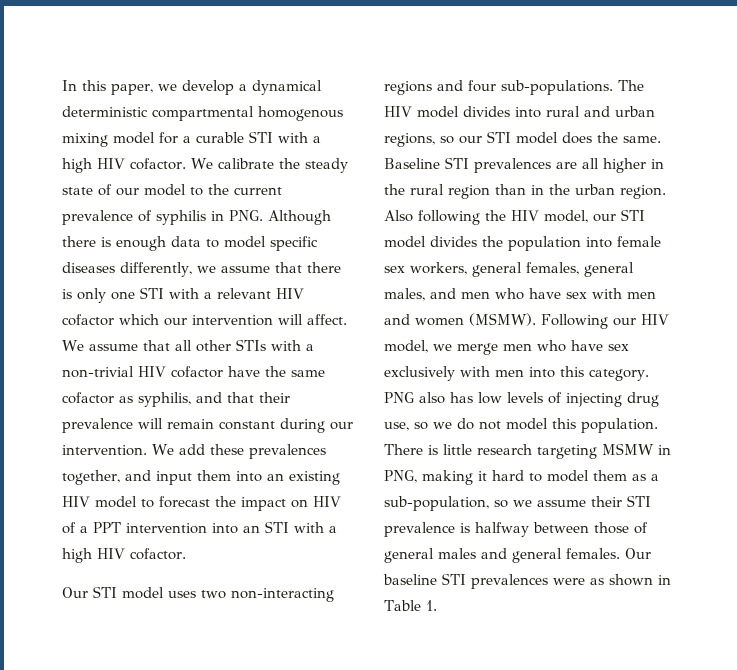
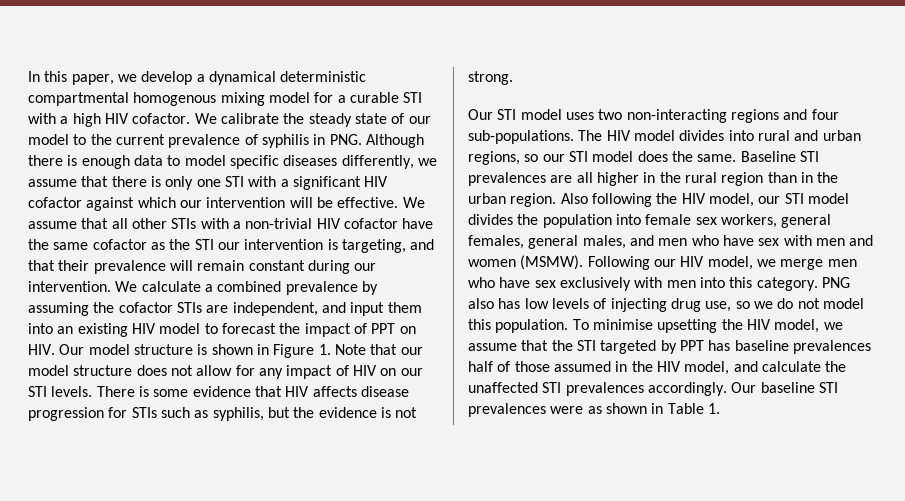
- We calibrate the steady state of our model to the current prevalence of syphilis in PNG. Although there is enough data to model specific diseases differently, we assume that there is only one STI with a relevant HIV cofactor which our intervention will affect.
+ We calibrate the steady state of our model to the current prevalence of syphilis in PNG. Although there is enough data to model specific diseases differently, we assume that there is only one STI with a significant HIV cofactor against which our intervention will be effective.
- We assume that all other STIs with a non-trivial HIV cofactor have the same cofactor as syphilis, and that their prevalence will remain constant during our intervention.
+ We assume that all other STIs with a non-trivial HIV cofactor have the same cofactor as the STI our intervention is targeting, and that their prevalence will remain constant during our intervention.
- We add these prevalences together, and input them into an existing HIV model to forecast the impact on HIV of a PPT intervention into an STI with a high HIV cofactor.
+ We calculate a combined prevalence by assuming the cofactor STIs are independent, and input them into an existing HIV model to forecast the impact of PPT on HIV. Our model structure is shown in Figure 1. Note that our model structure does not allow for any impact of HIV on our STI levels. There is some evidence that HIV affects disease progression for STIs such as syphilis, but the evidence is not strong.
- There is little research targeting MSMW in PNG, making it hard to model them as a sub-population, so we assume their STI prevalence is halfway between those of general males and general females.
+ To minimise upsetting the HIV model, we assume that the STI targeted by PPT has baseline prevalences half of those assumed in the HIV model, and calculate the unaffected STI prevalences accordingly.

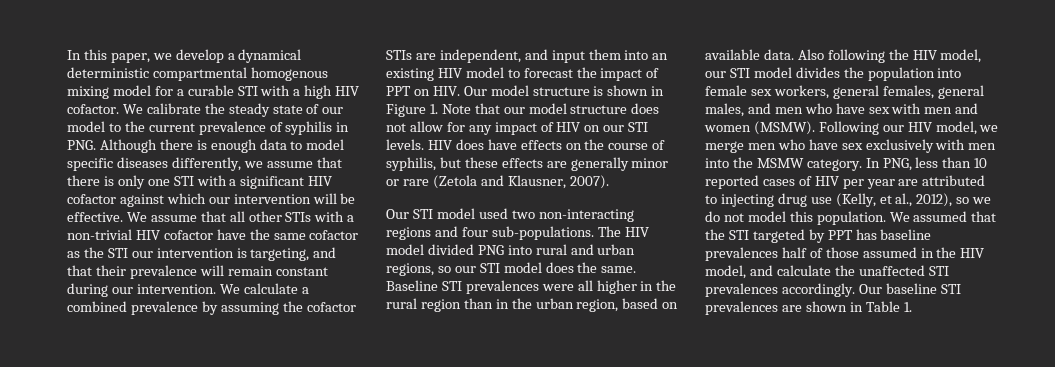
- There is some evidence that HIV affects disease progression for STIs such as syphilis, but the evidence is not strong.
+ HIV does have effects on the course of syphilis, but these effects are generally minor or rare (Zetola and Klausner, 2007).
- Our STI model uses two non-interacting regions and four sub-populations.
+ Our STI model used two non-interacting regions and four sub-populations.
- The HIV model divides into rural and urban regions, so our STI model does the same.
+ The HIV model divided PNG into rural and urban regions, so our STI model does the same.
- Baseline STI prevalences are all higher in the rural region than in the urban region.
+ Baseline STI prevalences were all higher in the rural region than in the urban region, based on available data.
- Following our HIV model, we merge men who have sex exclusively with men into this category. PNG also has low levels of injecting drug use, so we do not model this population.
+ Following our HIV model, we merge men who have sex exclusively with men into the MSMW category. In PNG, less than 10 reported cases of HIV per year are attributed to injecting drug use (Kelly, et al., 2012), so we do not model this population.
- To minimise upsetting the HIV model, we assume that the STI targeted by PPT has baseline prevalences half of those assumed in the HIV model, and calculate the unaffected STI prevalences accordingly.
+ We assumed that the STI targeted by PPT has baseline prevalences half of those assumed in the HIV model, and calculate the unaffected STI prevalences accordingly.
- Our baseline STI prevalences were as shown in Table 1.
+ Our baseline STI prevalences are shown in Table 1.

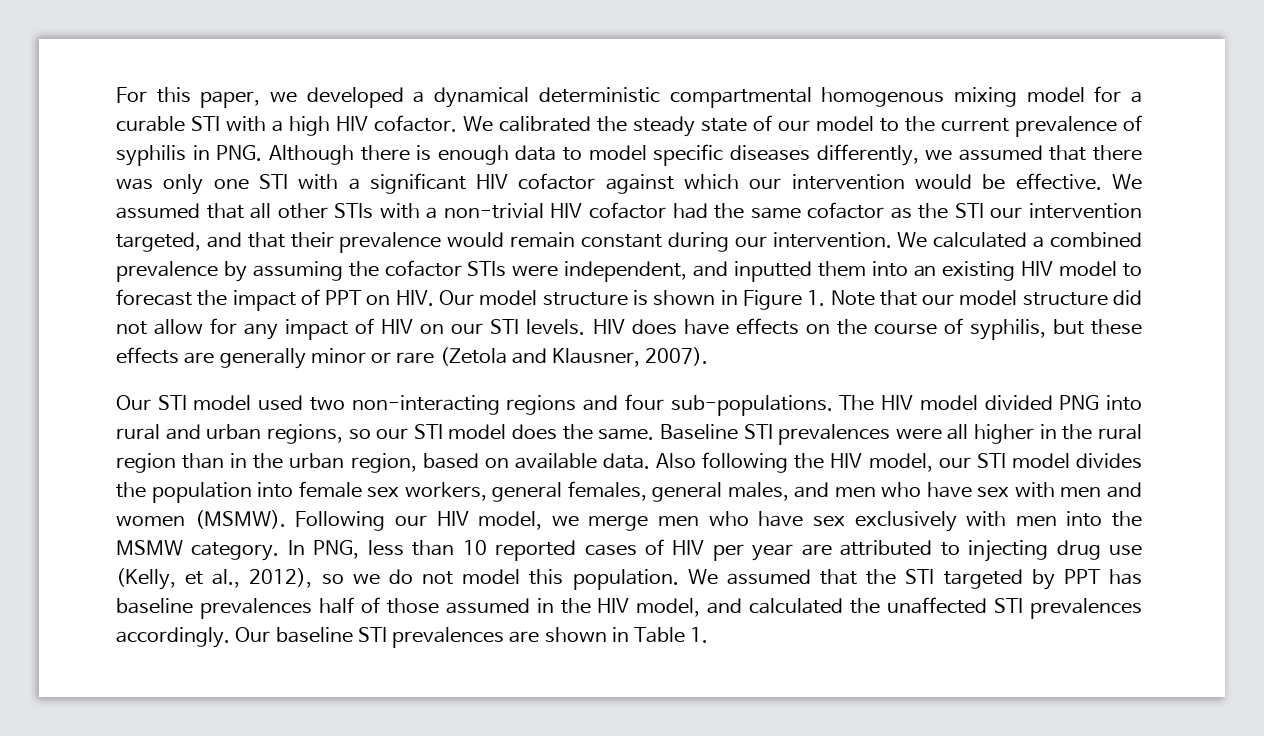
- In this paper, we develop a dynamical deterministic compartmental homogenous mixing model for a curable STI with a high HIV cofactor.
+ For this paper, we developed a dynamical deterministic compartmental homogenous mixing model for a curable STI with a high HIV cofactor.
- We calibrate the steady state of our model to the current prevalence of syphilis in PNG. Although there is enough data to model specific diseases differently, we assume that there is only one STI with a significant HIV cofactor against which our intervention will be effective.
+ We calibrated the steady state of our model to the current prevalence of syphilis in PNG. Although there is enough data to model specific diseases differently, we assumed that there was only one STI with a significant HIV cofactor against which our intervention would be effective.
- We assume that all other STIs with a non-trivial HIV cofactor have the same cofactor as the STI our intervention is targeting, and that their prevalence will remain constant during our intervention.
+ We assumed that all other STIs with a non-trivial HIV cofactor had the same cofactor as the STI our intervention targeted, and that their prevalence would remain constant during our intervention.
- We calculate a combined prevalence by assuming the cofactor STIs are independent, and input them into an existing HIV model to forecast the impact of PPT on HIV. Our model structure is shown in Figure 1. Note that our model structure does not allow for any impact of HIV on our STI levels.
+ We calculated a combined prevalence by assuming the cofactor STIs were independent, and inputted them into an existing HIV model to forecast the impact of PPT on HIV. Our model structure is shown in Figure 1. Note that our model structure did not allow for any impact of HIV on our STI levels.
- We assumed that the STI targeted by PPT has baseline prevalences half of those assumed in the HIV model, and calculate the unaffected STI prevalences accordingly.
+ We assumed that the STI targeted by PPT has baseline prevalences half of those assumed in the HIV model, and calculated the unaffected STI prevalences accordingly.

